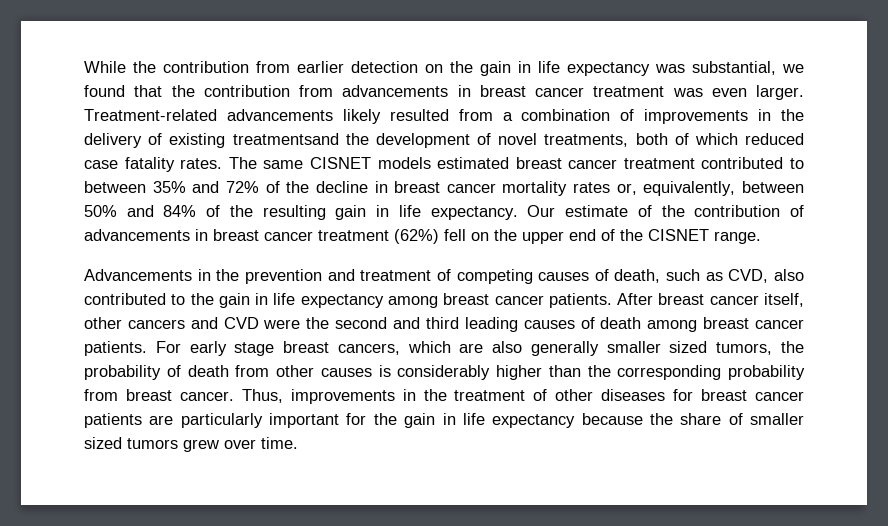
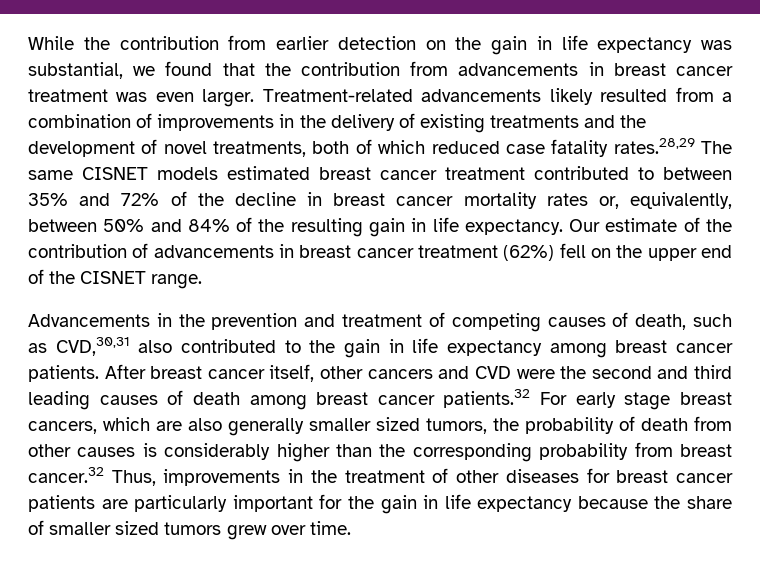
- Treatment-related advancements likely resulted from a combination of improvements in the delivery of existing treatmentsand the development of novel treatments, both of which reduced case fatality rates. The same CISNET models estimated breast cancer treatment contributed to between 35% and 72% of the decline in breast cancer mortality rates or, equivalently, between 50% and 84% of the resulting gain in life expectancy.
+ Treatment-related advancements likely resulted from a combination of improvements in the delivery of existing treatments and the development of novel treatments, both of which reduced case fatality rates.28,29 The same CISNET models estimated breast cancer treatment contributed to between 35% and 72% of the decline in breast cancer mortality rates or, equivalently, between 50% and 84% of the resulting gain in life expectancy.
- Advancements in the prevention and treatment of competing causes of death, such as CVD, also contributed to the gain in life expectancy among breast cancer patients.
+ Advancements in the prevention and treatment of competing causes of death, such as CVD,30,31 also contributed to the gain in life expectancy among breast cancer patients.
- After breast cancer itself, other cancers and CVD were the second and third leading causes of death among breast cancer patients. For early stage breast cancers, which are also generally smaller sized tumors, the probability of death from other causes is considerably higher than the corresponding probability from breast cancer. Thus, improvements in the treatment of other diseases for breast cancer patients are particularly important for the gain in life expectancy because the share of smaller sized tumors grew over time.
+ After breast cancer itself, other cancers and CVD were the second and third leading causes of death among breast cancer patients.32 For early stage breast cancers, which are also generally smaller sized tumors, the probability of death from other causes is considerably higher than the corresponding probability from breast cancer.32 Thus, improvements in the treatment of other diseases for breast cancer patients are particularly important for the gain in life expectancy because the share of smaller sized tumors grew over time.

